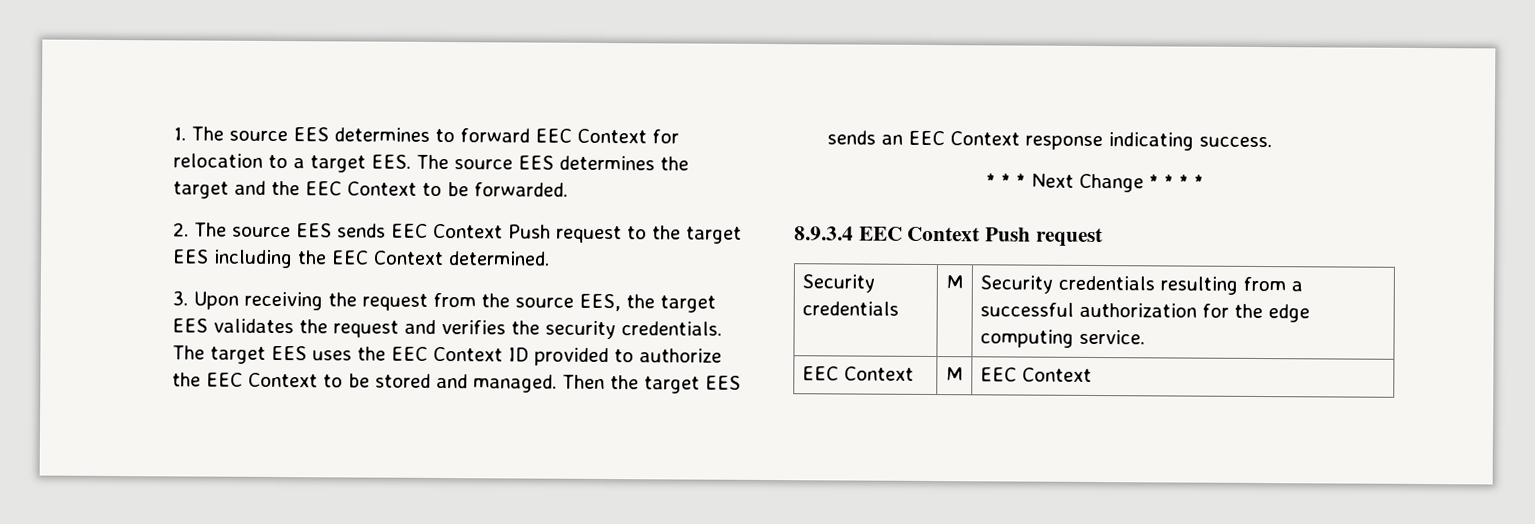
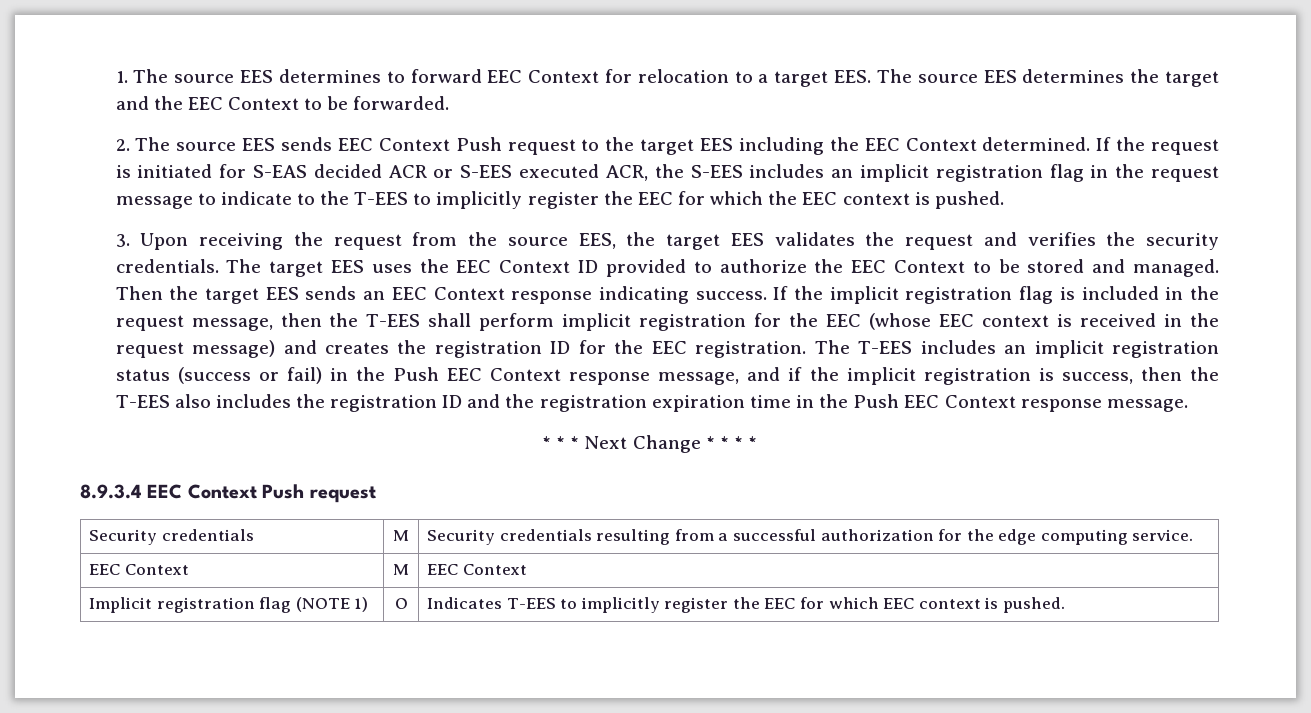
+ If the request is initiated for S-EAS decided ACR or S-EES executed ACR, the S-EES includes an implicit registration flag in the request message to indicate to the T-EES to implicitly register the EEC for which the EEC context is pushed.
+ If the implicit registration flag is included in the request message, then the T-EES shall perform implicit registration for the EEC (whose EEC context is received in the request message) and creates the registration ID for the EEC registration. The T-EES includes an implicit registration status (success or fail) in the Push EEC Context response message, and if the implicit registration is success, then the T-EES also includes the registration ID and the registration expiration time in the Push EEC Context response message.
+ Implicit registration flag (NOTE 1) | O | Indicates T-EES to implicitly register the EEC for which EEC context is pushed.

